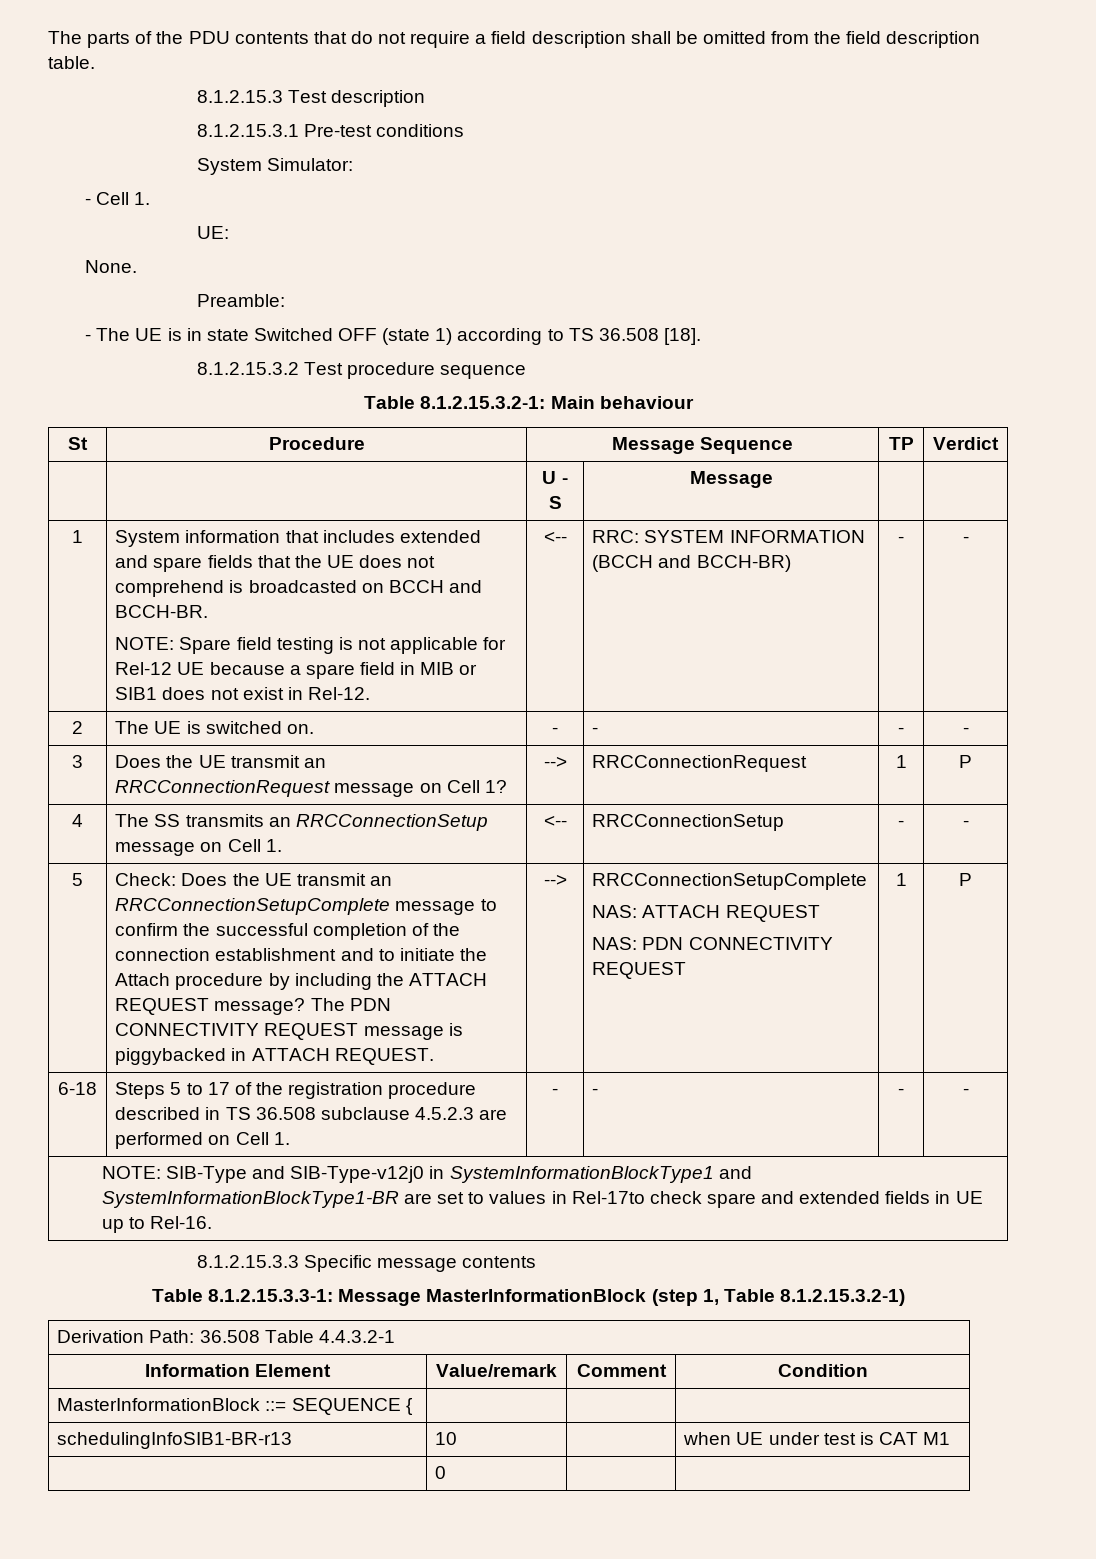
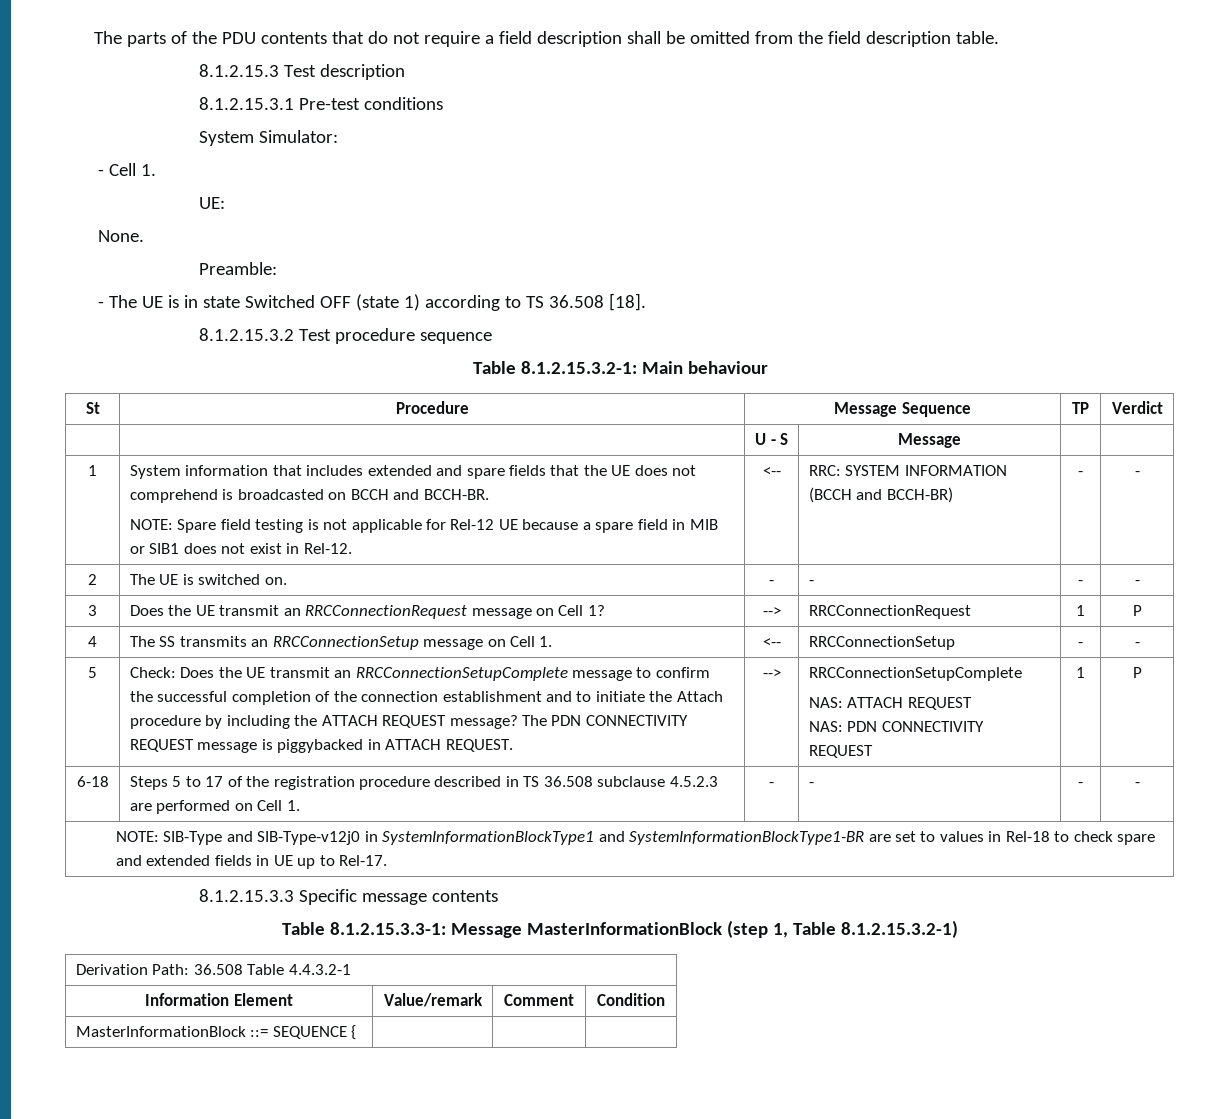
- NOTE: SIB-Type and SIB-Type-v12j0 in SystemInformationBlockType1 and SystemInformationBlockType1-BR are set to values in Rel-17to check spare and extended fields in UE up to Rel-16.
+ NOTE: SIB-Type and SIB-Type-v12j0 in SystemInformationBlockType1 and SystemInformationBlockType1-BR are set to values in Rel-18 to check spare and extended fields in UE up to Rel-17.
- schedulingInfoSIB1-BR-r13 | 10 | | when UE under test is CAT M1
- | 0 | |

